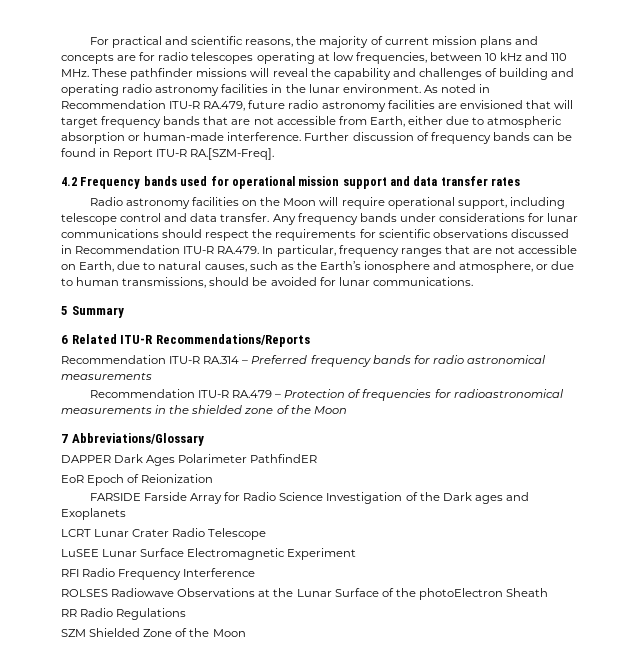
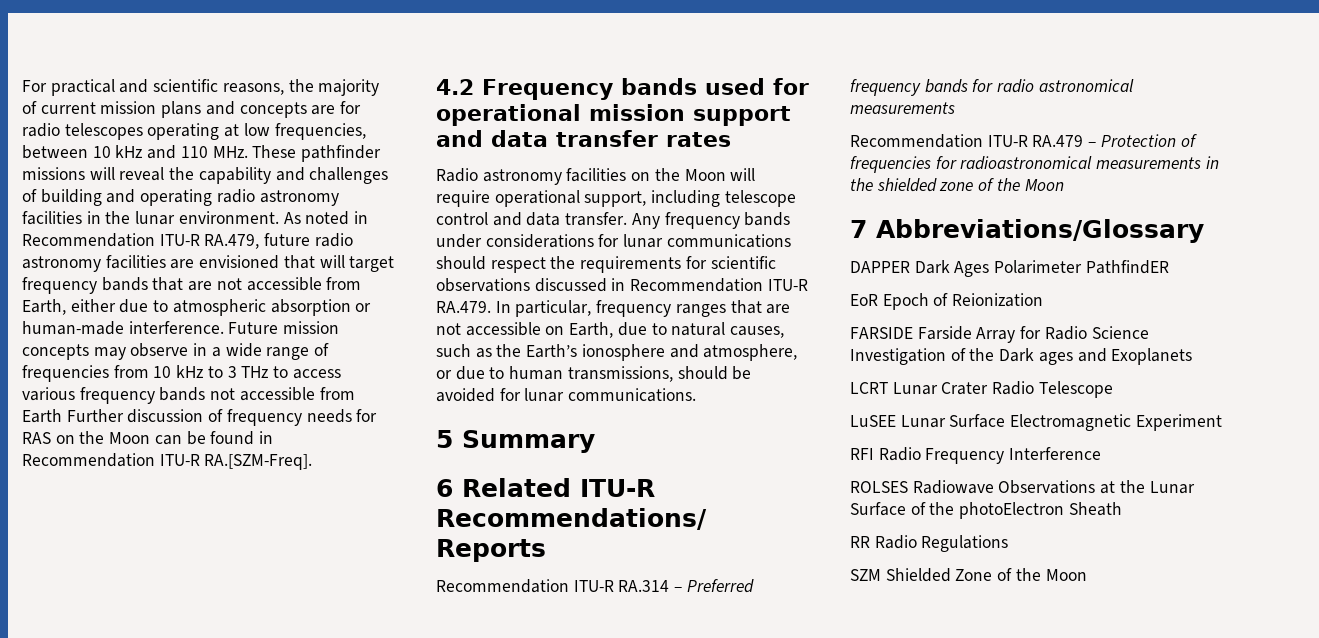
- Further discussion of frequency bands can be found in Report ITU-R RA.[SZM-Freq].
+ Future mission concepts may observe in a wide range of frequencies from 10 kHz to 3 THz to access various frequency bands not accessible from Earth Further discussion of frequency needs for RAS on the Moon can be found in Recommendation ITU-R RA.[SZM-Freq].

